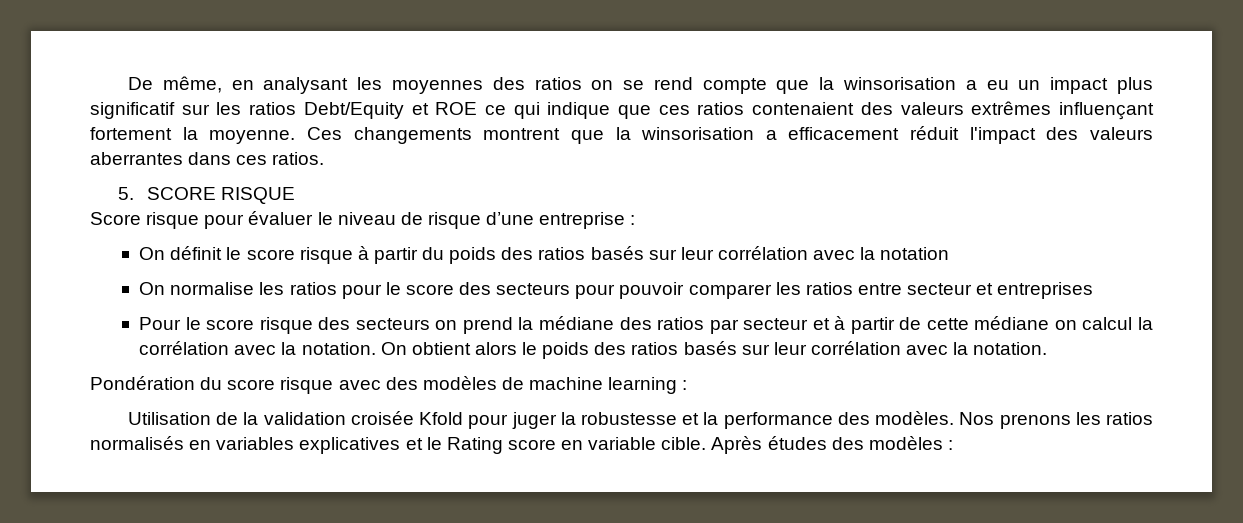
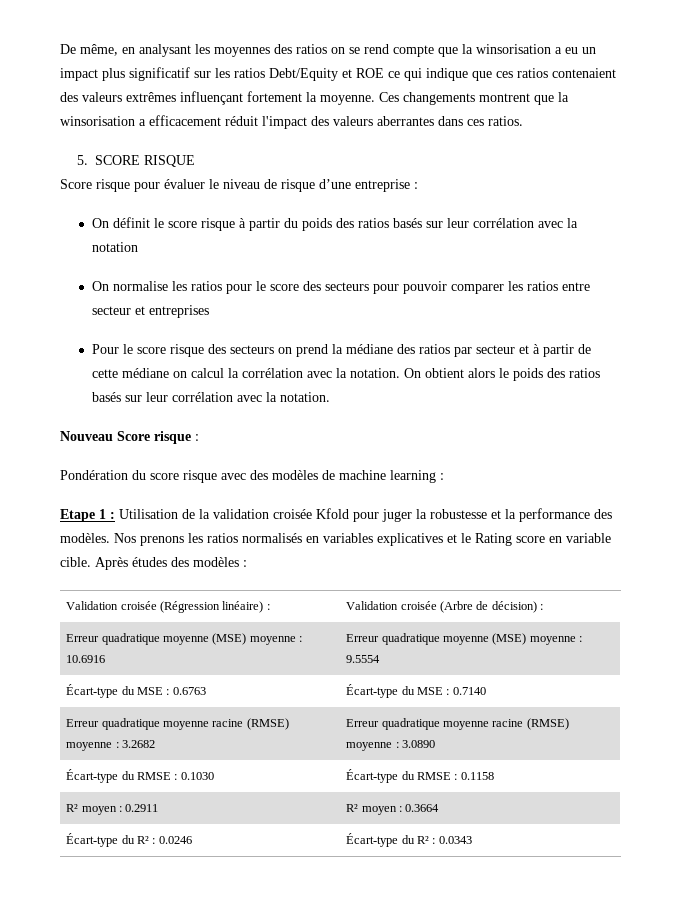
+ Nouveau Score risque :
- Utilisation de la validation croisée Kfold pour juger la robustesse et la performance des modèles.
+ Etape 1 : Utilisation de la validation croisée Kfold pour juger la robustesse et la performance des modèles.
+ Validation croisée (Régression linéaire) : | Validation croisée (Arbre de décision) :
+ Erreur quadratique moyenne (MSE) moyenne : 10.6916 | Erreur quadratique moyenne (MSE) moyenne : 9.5554
+ Écart-type du MSE : 0.6763 | Écart-type du MSE : 0.7140
+ Erreur quadratique moyenne racine (RMSE) moyenne : 3.2682 | Erreur quadratique moyenne racine (RMSE) moyenne : 3.0890
+ Écart-type du RMSE : 0.1030 | Écart-type du RMSE : 0.1158
+ R² moyen : 0.2911 | R² moyen : 0.3664
+ Écart-type du R² : 0.0246 | Écart-type du R² : 0.0343

